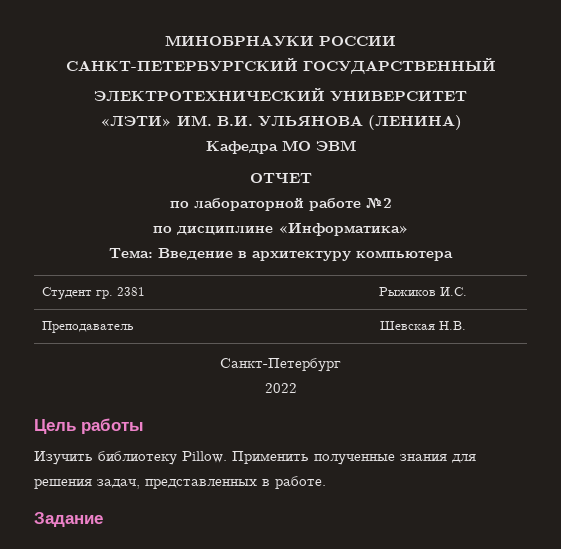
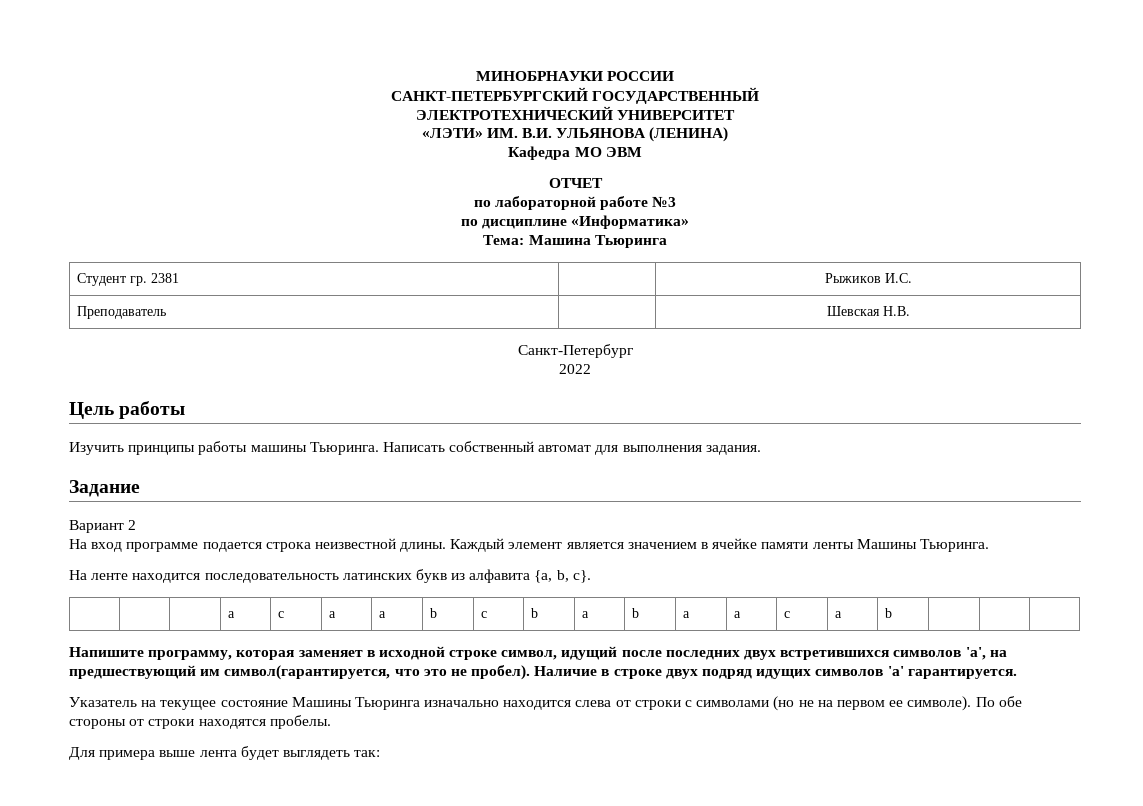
- по лабораторной работе №2
+ по лабораторной работе №3
- Тема: Введение в архитектуру компьютера
+ Тема: Машина Тьюринга
- Изучить библиотеку Pillow. Применить полученные знания для решения задач, представленных в работе.
+ Изучить принципы работы машины Тьюринга. Написать собственный автомат для выполнения задания.
  Задание
+ Вариант 2
+ На вход программе подается строка неизвестной длины. Каждый элемент является значением в ячейке памяти ленты Машины Тьюринга.
+ На ленте находится последовательность латинских букв из алфавита {a, b, c}.
+ | | | a | c | a | a | b | c | b | a | b | a | a | c | a | b | | |
+ Напишите программу, которая заменяет в исходной строке символ, идущий после последних двух встретившихся символов 'a', на предшествующий им символ(гарантируется, что это не пробел). Наличие в строке двух подряд идущих символов 'a' гарантируется.
+ Указатель на текущее состояние Машины Тьюринга изначально находится слева от строки с символами (но не на первом ее символе). По обе стороны от строки находятся пробелы.
+ Для примера выше лента будет выглядеть так:

